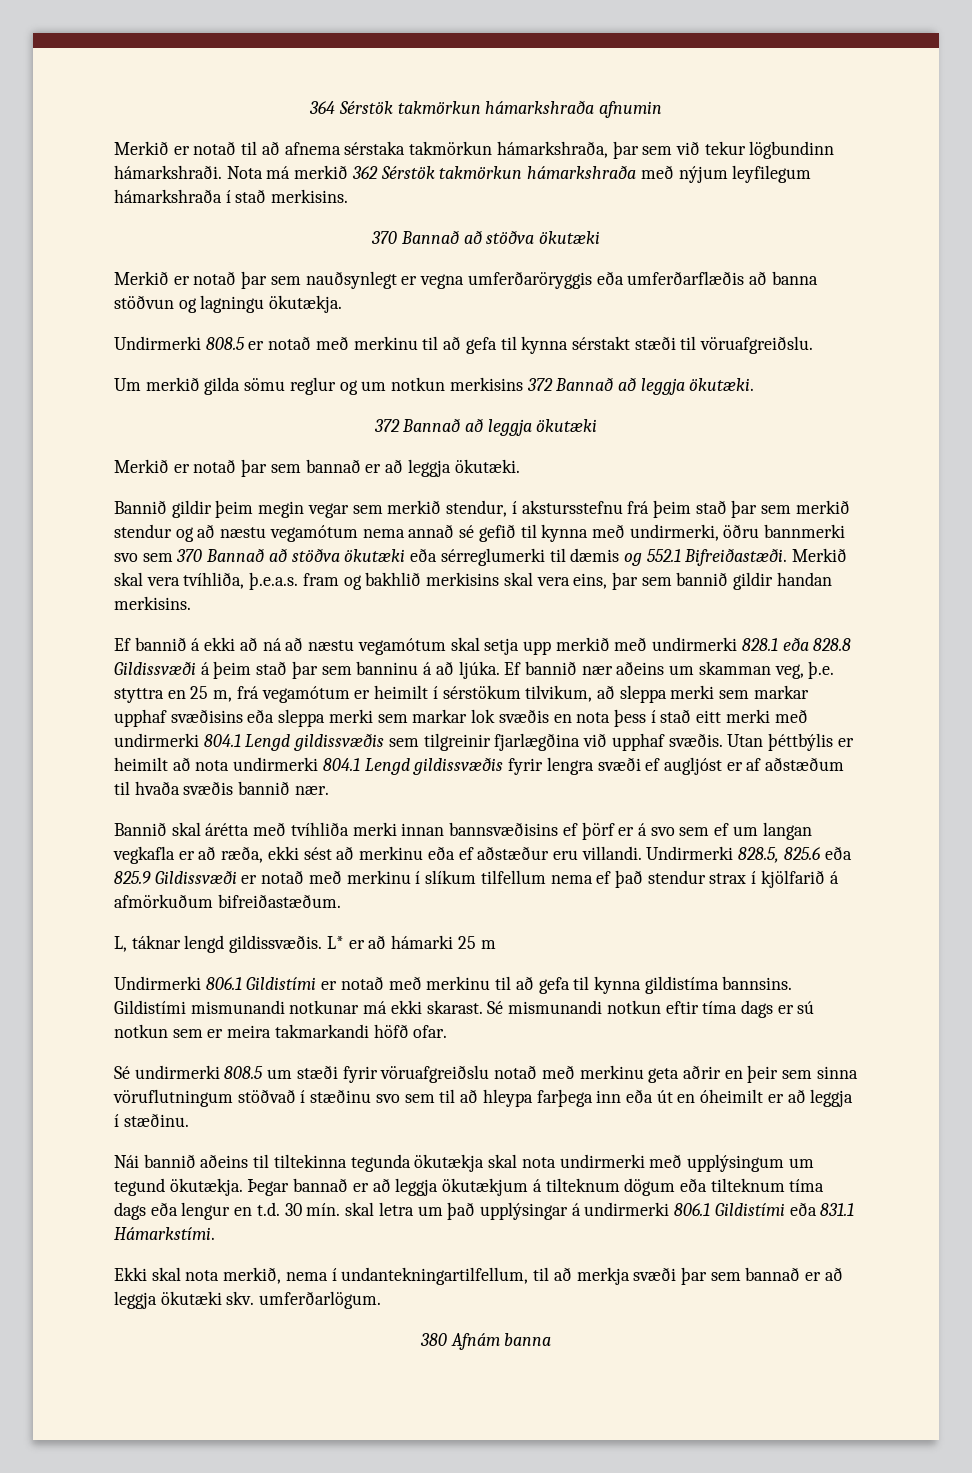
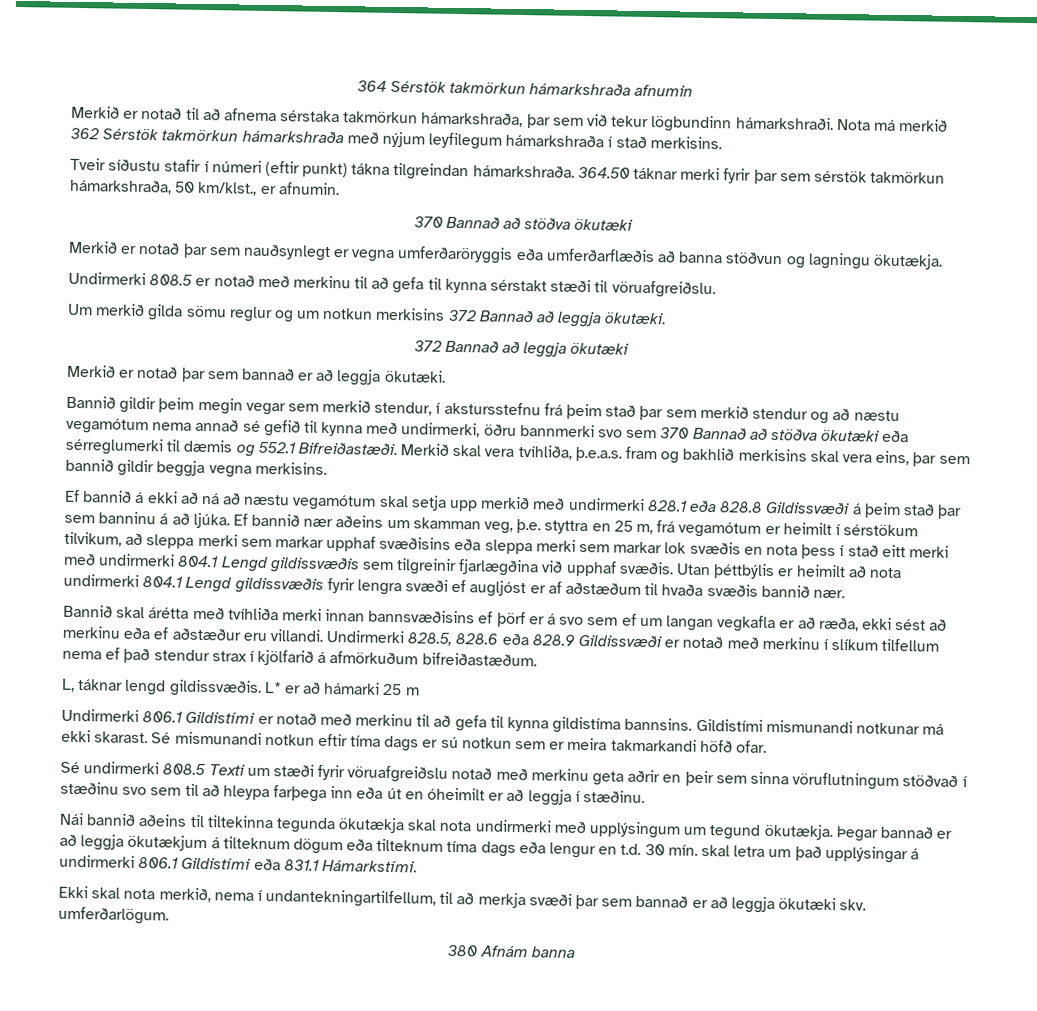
+ Tveir síðustu stafir í númeri (eftir punkt) tákna tilgreindan hámarkshraða. 364.50 táknar merki fyrir þar sem sérstök takmörkun hámarkshraða, 50 km/klst., er afnumin.
- Merkið skal vera tvíhliða, þ.e.a.s. fram og bakhlið merkisins skal vera eins, þar sem bannið gildir handan merkisins.
+ Merkið skal vera tvíhliða, þ.e.a.s. fram og bakhlið merkisins skal vera eins, þar sem bannið gildir beggja vegna merkisins.
- Undirmerki 828.5, 825.6 eða 825.9 Gildissvæði er notað með merkinu í slíkum tilfellum nema ef það stendur strax í kjölfarið á afmörkuðum bifreiðastæðum.
+ Undirmerki 828.5, 828.6 eða 828.9 Gildissvæði er notað með merkinu í slíkum tilfellum nema ef það stendur strax í kjölfarið á afmörkuðum bifreiðastæðum.
- Sé undirmerki 808.5 um stæði fyrir vöruafgreiðslu notað með merkinu geta aðrir en þeir sem sinna vöruflutningum stöðvað í stæðinu svo sem til að hleypa farþega inn eða út en óheimilt er að leggja í stæðinu.
+ Sé undirmerki 808.5 Texti um stæði fyrir vöruafgreiðslu notað með merkinu geta aðrir en þeir sem sinna vöruflutningum stöðvað í stæðinu svo sem til að hleypa farþega inn eða út en óheimilt er að leggja í stæðinu.

